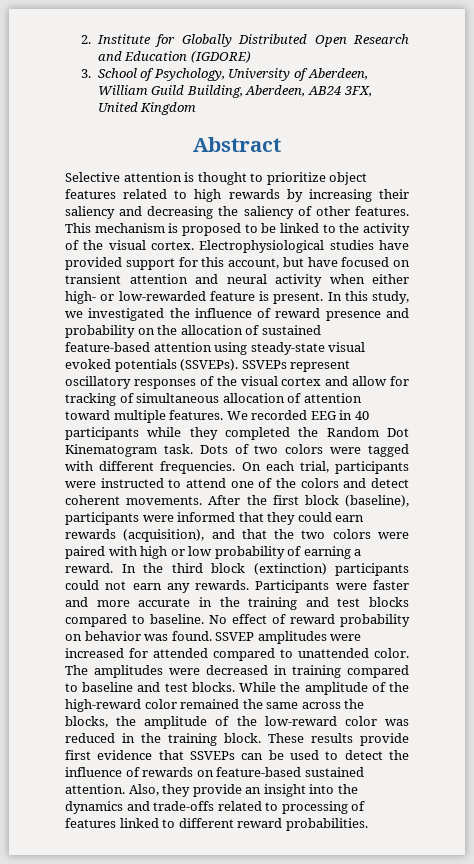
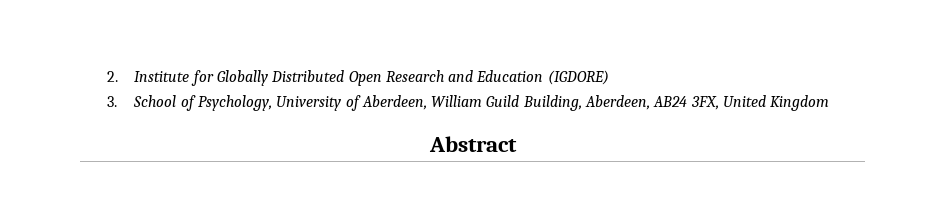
- Selective attention is thought to prioritize object features related to high rewards by increasing their saliency and decreasing the saliency of other features. This mechanism is proposed to be linked to the activity of the visual cortex. Electrophysiological studies have provided support for this account, but have focused on transient attention and neural activity when either high- or low-rewarded feature is present. In this study, we investigated the influence of reward presence and probability on the allocation of sustained feature-based attention using steady-state visual evoked potentials (SSVEPs). SSVEPs represent oscillatory responses of the visual cortex and allow for tracking of simultaneous allocation of attention toward multiple features. We recorded EEG in 40 participants while they completed the Random Dot Kinematogram task. Dots of two colors were tagged with different frequencies. On each trial, participants were instructed to attend one of the colors and detect coherent movements. After the first block (baseline), participants were informed that they could earn rewards (acquisition), and that the two colors were paired with high or low probability of earning a reward. In the third block (extinction) participants could not earn any rewards. Participants were faster and more accurate in the training and test blocks compared to baseline. No effect of reward probability on behavior was found. SSVEP amplitudes were increased for attended compared to unattended color. The amplitudes were decreased in training compared to baseline and test blocks. While the amplitude of the high-reward color remained the same across the blocks, the amplitude of the low-reward color was reduced in the training block. These results provide first evidence that SSVEPs can be used to detect the influence of rewards on feature-based sustained attention. Also, they provide an insight into the dynamics and trade-offs related to processing of features linked to different reward probabilities.

